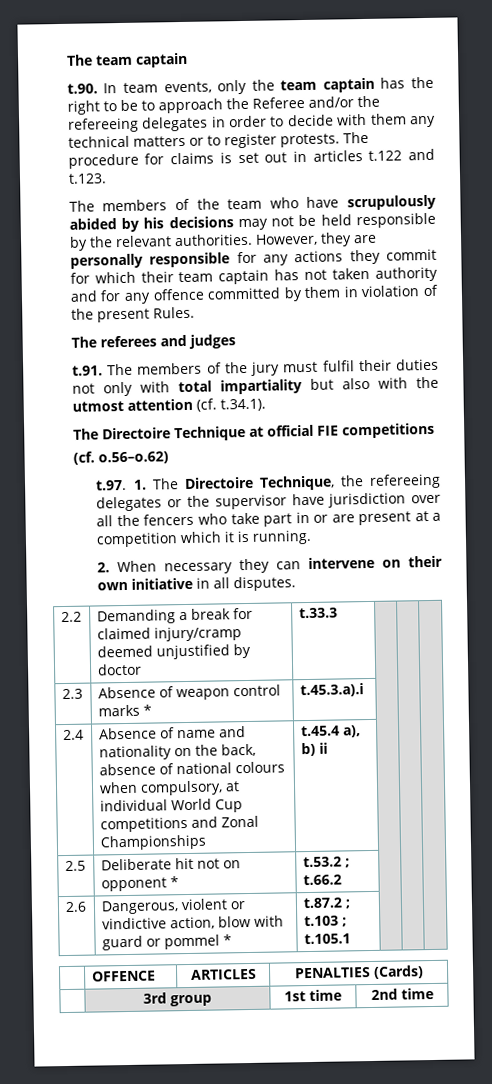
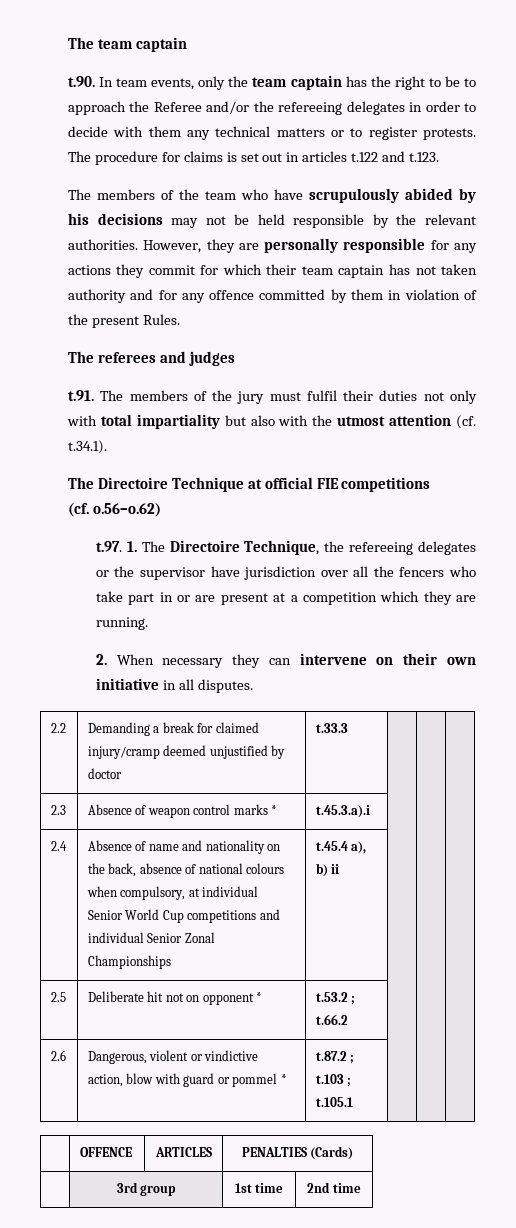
- t.97. 1. The Directoire Technique, the refereeing delegates or the supervisor have jurisdiction over all the fencers who take part in or are present at a competition which it is running.
+ t.97. 1. The Directoire Technique, the refereeing delegates or the supervisor have jurisdiction over all the fencers who take part in or are present at a competition which they are running.
- 2.4 | Absence of name and nationality on the back, absence of national colours when compulsory, at individual World Cup competitions and Zonal Championships | t.45.4 a), b) ii | | |
+ 2.4 | Absence of name and nationality on the back, absence of national colours when compulsory, at individual Senior World Cup competitions and individual Senior Zonal Championships | t.45.4 a), b) ii | | |

